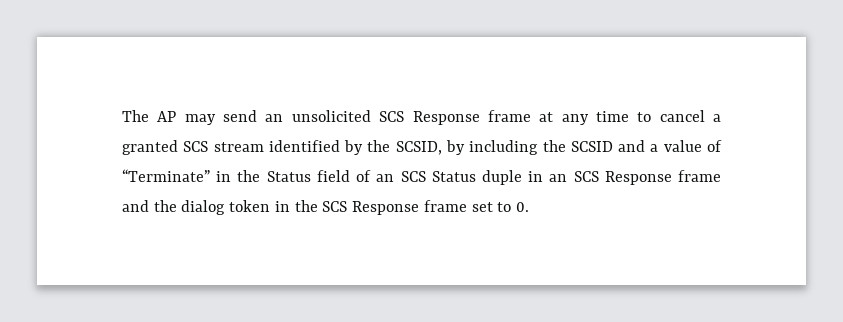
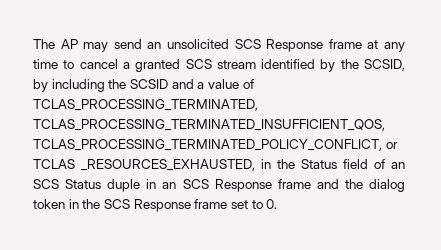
- The AP may send an unsolicited SCS Response frame at any time to cancel a granted SCS stream identified by the SCSID, by including the SCSID and a value of “Terminate” in the Status field of an SCS Status duple in an SCS Response frame and the dialog token in the SCS Response frame set to 0.
+ The AP may send an unsolicited SCS Response frame at any time to cancel a granted SCS stream identified by the SCSID, by including the SCSID and a value of TCLAS_PROCESSING_TERMINATED, TCLAS_PROCESSING_TERMINATED_INSUFFICIENT_QOS, TCLAS_PROCESSING_TERMINATED_POLICY_CONFLICT, or TCLAS _RESOURCES_EXHAUSTED, in the Status field of an SCS Status duple in an SCS Response frame and the dialog token in the SCS Response frame set to 0.

